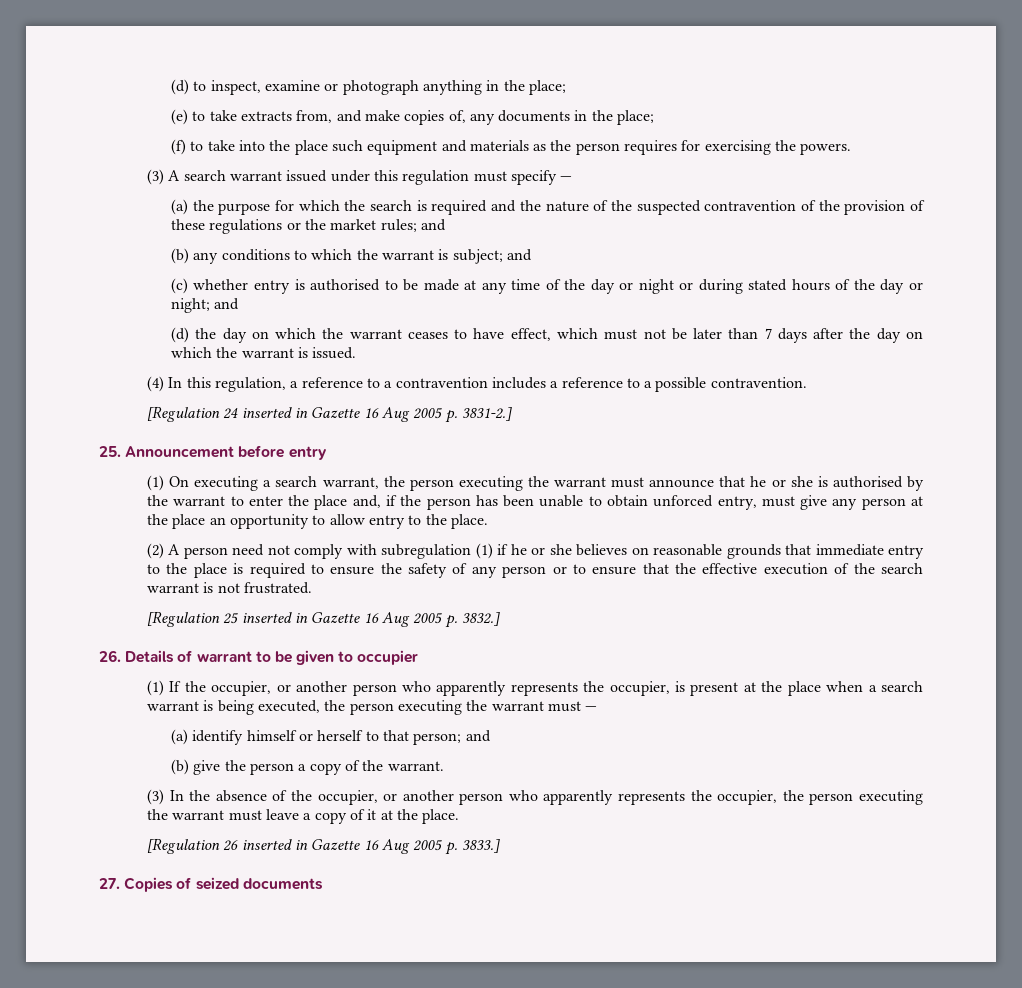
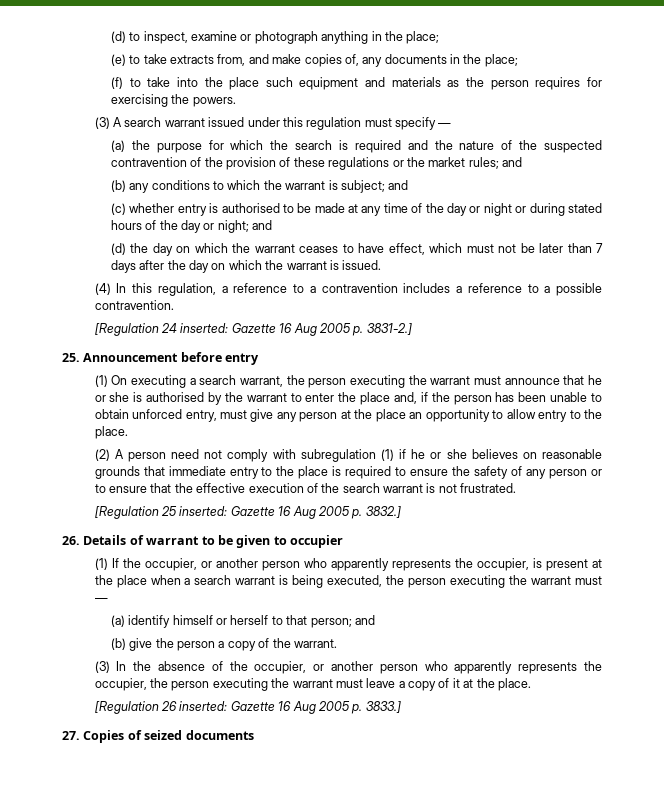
- [Regulation 24 inserted in Gazette 16 Aug 2005 p. 3831-2.]
+ [Regulation 24 inserted: Gazette 16 Aug 2005 p. 3831-2.]
- [Regulation 25 inserted in Gazette 16 Aug 2005 p. 3832.]
+ [Regulation 25 inserted: Gazette 16 Aug 2005 p. 3832.]
- [Regulation 26 inserted in Gazette 16 Aug 2005 p. 3833.]
+ [Regulation 26 inserted: Gazette 16 Aug 2005 p. 3833.]

